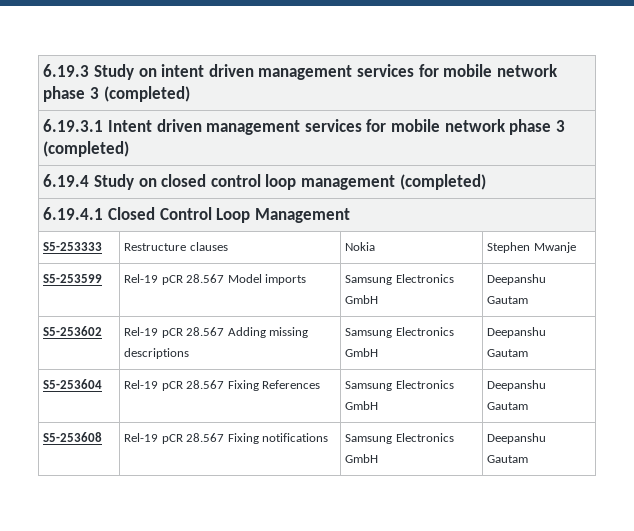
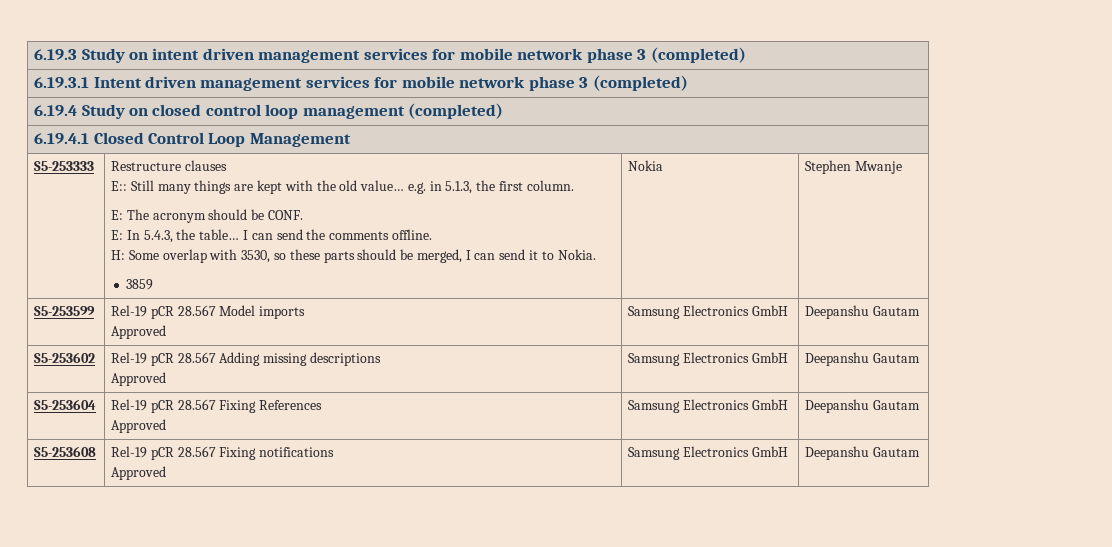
+ E:: Still many things are kept with the old value… e.g. in 5.1.3, the first column.
+ E: The acronym should be CONF.
+ E: In 5.4.3, the table… I can send the comments offline.
+ H: Some overlap with 3530, so these parts should be merged, I can send it to Nokia.
+ 3859
- S5-253599 | Rel-19 pCR 28.567 Model imports | Samsung Electronics GmbH | Deepanshu Gautam
+ S5-253599 | Rel-19 pCR 28.567 Model imports
+ Approved | Samsung Electronics GmbH | Deepanshu Gautam
- S5-253602 | Rel-19 pCR 28.567 Adding missing descriptions | Samsung Electronics GmbH | Deepanshu Gautam
+ S5-253602 | Rel-19 pCR 28.567 Adding missing descriptions
+ Approved | Samsung Electronics GmbH | Deepanshu Gautam
- S5-253604 | Rel-19 pCR 28.567 Fixing References | Samsung Electronics GmbH | Deepanshu Gautam
+ S5-253604 | Rel-19 pCR 28.567 Fixing References
+ Approved | Samsung Electronics GmbH | Deepanshu Gautam
- S5-253608 | Rel-19 pCR 28.567 Fixing notifications | Samsung Electronics GmbH | Deepanshu Gautam
+ S5-253608 | Rel-19 pCR 28.567 Fixing notifications
+ Approved | Samsung Electronics GmbH | Deepanshu Gautam

